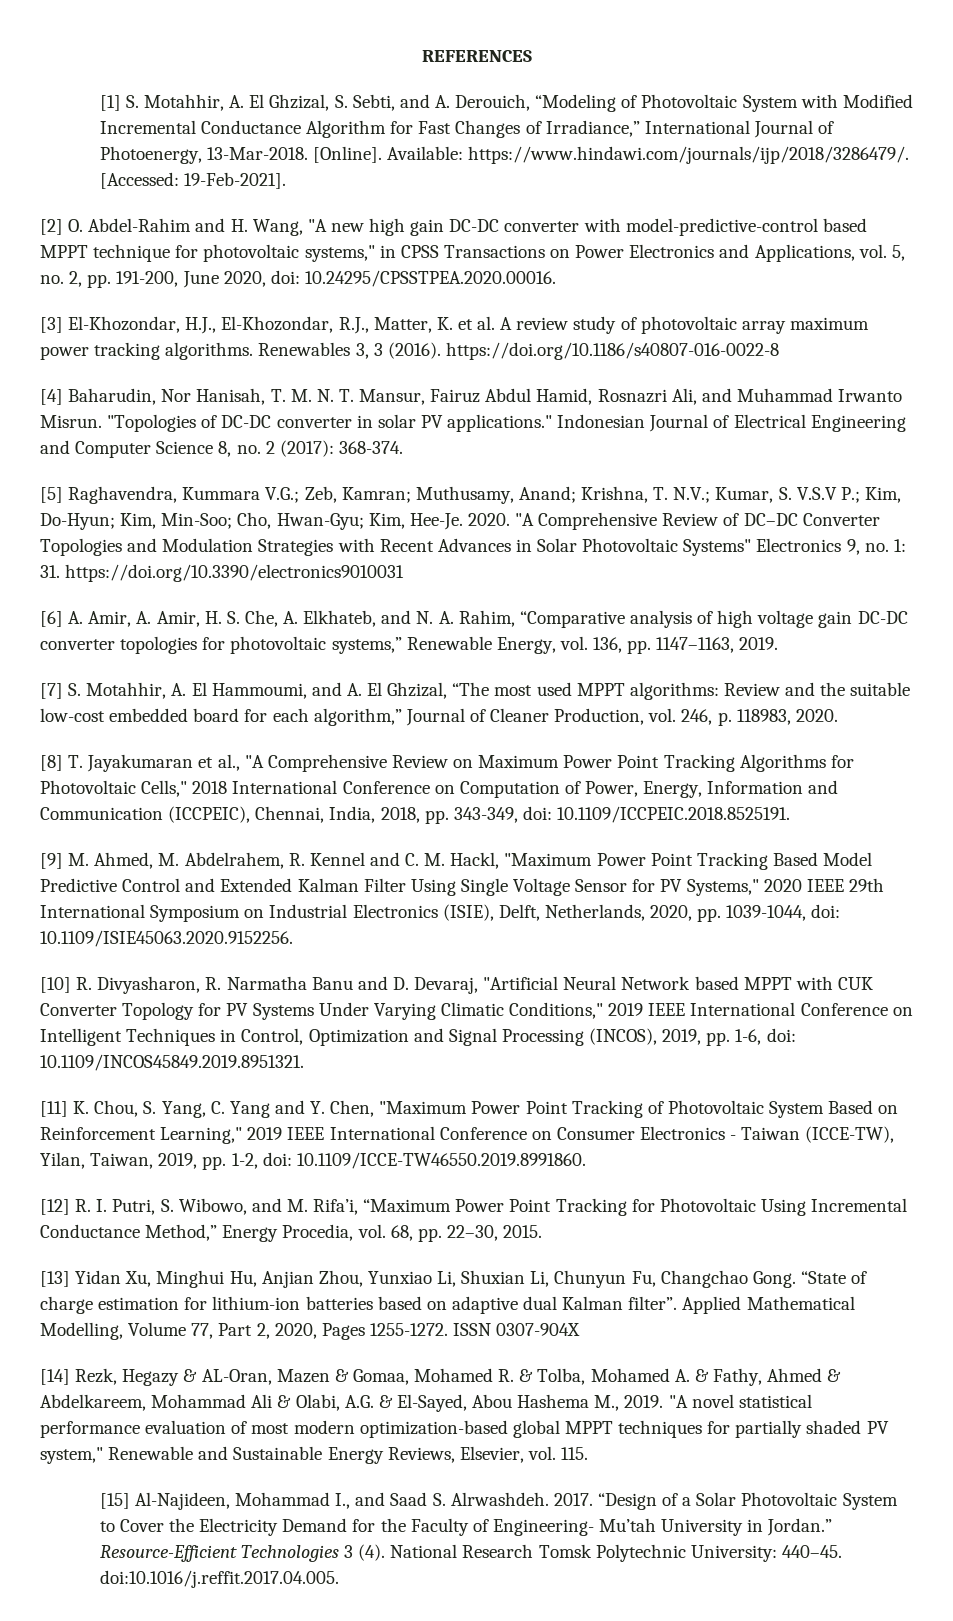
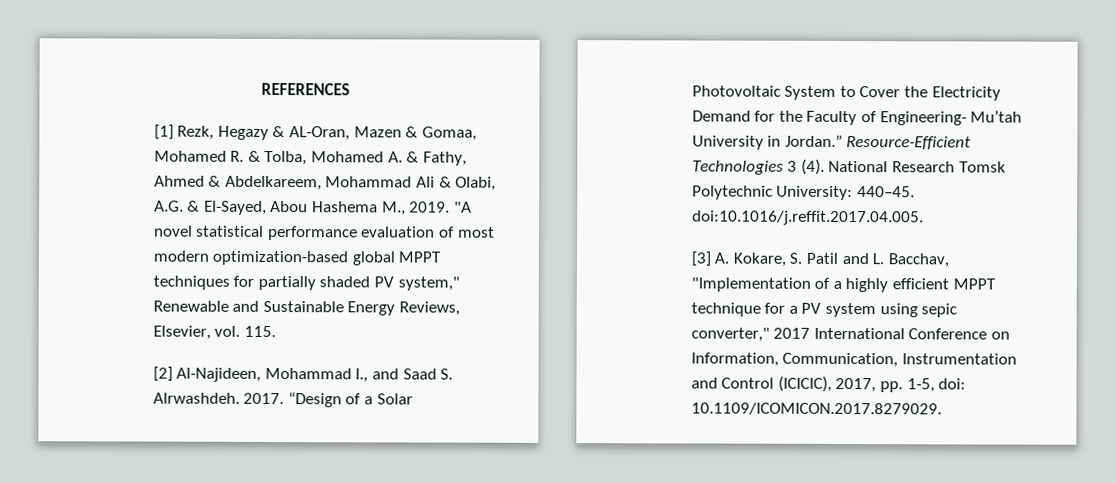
- [1] S. Motahhir, A. El Ghzizal, S. Sebti, and A. Derouich, “Modeling of Photovoltaic System with Modified Incremental Conductance Algorithm for Fast Changes of Irradiance,” International Journal of Photoenergy, 13-Mar-2018. [Online]. Available: https://www.hindawi.com/journals/ijp/2018/3286479/. [Accessed: 19-Feb-2021].
- [2] O. Abdel-Rahim and H. Wang, "A new high gain DC-DC converter with model-predictive-control based MPPT technique for photovoltaic systems," in CPSS Transactions on Power Electronics and Applications, vol. 5, no. 2, pp. 191-200, June 2020, doi: 10.24295/CPSSTPEA.2020.00016.
- [3] El-Khozondar, H.J., El-Khozondar, R.J., Matter, K. et al. A review study of photovoltaic array maximum power tracking algorithms. Renewables 3, 3 (2016). https://doi.org/10.1186/s40807-016-0022-8
- [4] Baharudin, Nor Hanisah, T. M. N. T. Mansur, Fairuz Abdul Hamid, Rosnazri Ali, and Muhammad Irwanto Misrun. "Topologies of DC-DC converter in solar PV applications." Indonesian Journal of Electrical Engineering and Computer Science 8, no. 2 (2017): 368-374.
- [5] Raghavendra, Kummara V.G.; Zeb, Kamran; Muthusamy, Anand; Krishna, T. N.V.; Kumar, S. V.S.V P.; Kim, Do-Hyun; Kim, Min-Soo; Cho, Hwan-Gyu; Kim, Hee-Je. 2020. "A Comprehensive Review of DC–DC Converter Topologies and Modulation Strategies with Recent Advances in Solar Photovoltaic Systems" Electronics 9, no. 1: 31. https://doi.org/10.3390/electronics9010031
- [6] A. Amir, A. Amir, H. S. Che, A. Elkhateb, and N. A. Rahim, “Comparative analysis of high voltage gain DC-DC converter topologies for photovoltaic systems,” Renewable Energy, vol. 136, pp. 1147–1163, 2019.
- [7] S. Motahhir, A. El Hammoumi, and A. El Ghzizal, “The most used MPPT algorithms: Review and the suitable low-cost embedded board for each algorithm,” Journal of Cleaner Production, vol. 246, p. 118983, 2020.
- [8] T. Jayakumaran et al., "A Comprehensive Review on Maximum Power Point Tracking Algorithms for Photovoltaic Cells," 2018 International Conference on Computation of Power, Energy, Information and Communication (ICCPEIC), Chennai, India, 2018, pp. 343-349, doi: 10.1109/ICCPEIC.2018.8525191.
- [9] M. Ahmed, M. Abdelrahem, R. Kennel and C. M. Hackl, "Maximum Power Point Tracking Based Model Predictive Control and Extended Kalman Filter Using Single Voltage Sensor for PV Systems," 2020 IEEE 29th International Symposium on Industrial Electronics (ISIE), Delft, Netherlands, 2020, pp. 1039-1044, doi: 10.1109/ISIE45063.2020.9152256.
- [10] R. Divyasharon, R. Narmatha Banu and D. Devaraj, "Artificial Neural Network based MPPT with CUK Converter Topology for PV Systems Under Varying Climatic Conditions," 2019 IEEE International Conference on Intelligent Techniques in Control, Optimization and Signal Processing (INCOS), 2019, pp. 1-6, doi: 10.1109/INCOS45849.2019.8951321.
- [11] K. Chou, S. Yang, C. Yang and Y. Chen, "Maximum Power Point Tracking of Photovoltaic System Based on Reinforcement Learning," 2019 IEEE International Conference on Consumer Electronics - Taiwan (ICCE-TW), Yilan, Taiwan, 2019, pp. 1-2, doi: 10.1109/ICCE-TW46550.2019.8991860.
- [12] R. I. Putri, S. Wibowo, and M. Rifa’i, “Maximum Power Point Tracking for Photovoltaic Using Incremental Conductance Method,” Energy Procedia, vol. 68, pp. 22–30, 2015.
- [13] Yidan Xu, Minghui Hu, Anjian Zhou, Yunxiao Li, Shuxian Li, Chunyun Fu, Changchao Gong. “State of charge estimation for lithium-ion batteries based on adaptive dual Kalman filter”. Applied Mathematical Modelling, Volume 77, Part 2, 2020, Pages 1255-1272. ISSN 0307-904X
- [14] Rezk, Hegazy & AL-Oran, Mazen & Gomaa, Mohamed R. & Tolba, Mohamed A. & Fathy, Ahmed & Abdelkareem, Mohammad Ali & Olabi, A.G. & El-Sayed, Abou Hashema M., 2019.
+ [1] Rezk, Hegazy & AL-Oran, Mazen & Gomaa, Mohamed R. & Tolba, Mohamed A. & Fathy, Ahmed & Abdelkareem, Mohammad Ali & Olabi, A.G. & El-Sayed, Abou Hashema M., 2019.
- [15] Al-Najideen, Mohammad I., and Saad S. Alrwashdeh.
+ [2] Al-Najideen, Mohammad I., and Saad S. Alrwashdeh.
+ [3] A. Kokare, S. Patil and L. Bacchav, "Implementation of a highly efficient MPPT technique for a PV system using sepic converter," 2017 International Conference on Information, Communication, Instrumentation and Control (ICICIC), 2017, pp. 1-5, doi: 10.1109/ICOMICON.2017.8279029.

